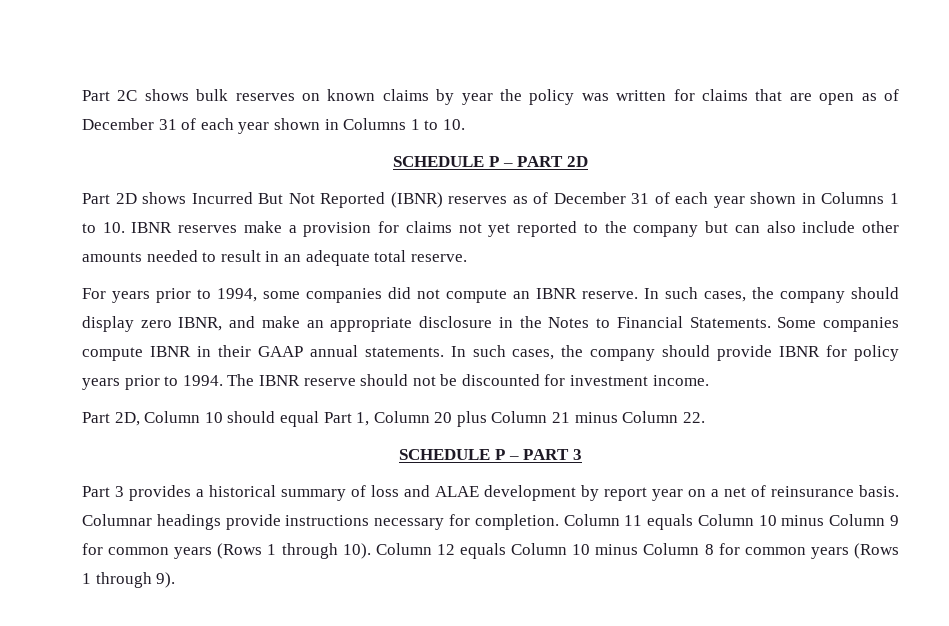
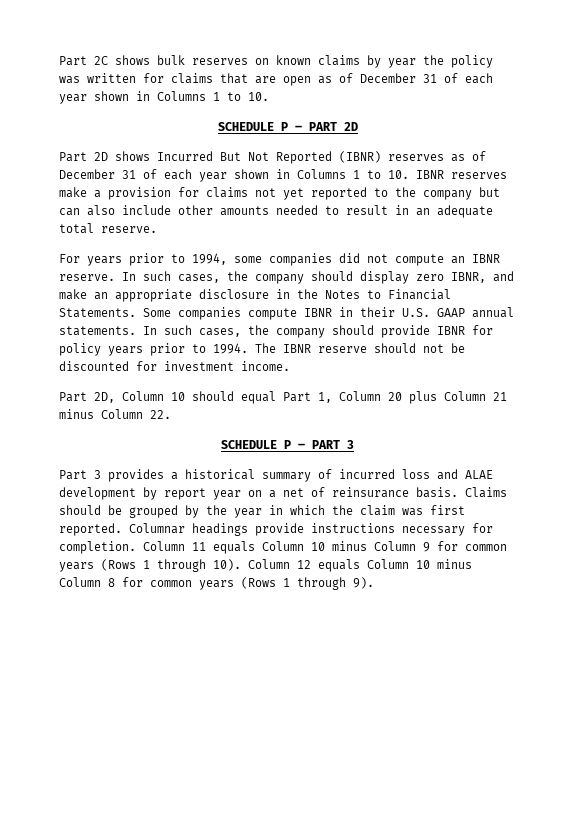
- Some companies compute IBNR in their GAAP annual statements.
+ Some companies compute IBNR in their U.S. GAAP annual statements.
- Part 3 provides a historical summary of loss and ALAE development by report year on a net of reinsurance basis.
+ Part 3 provides a historical summary of incurred loss and ALAE development by report year on a net of reinsurance basis.
+ Claims should be grouped by the year in which the claim was first reported.

